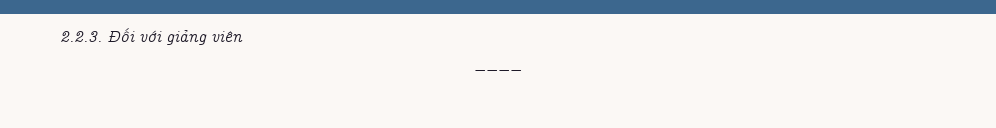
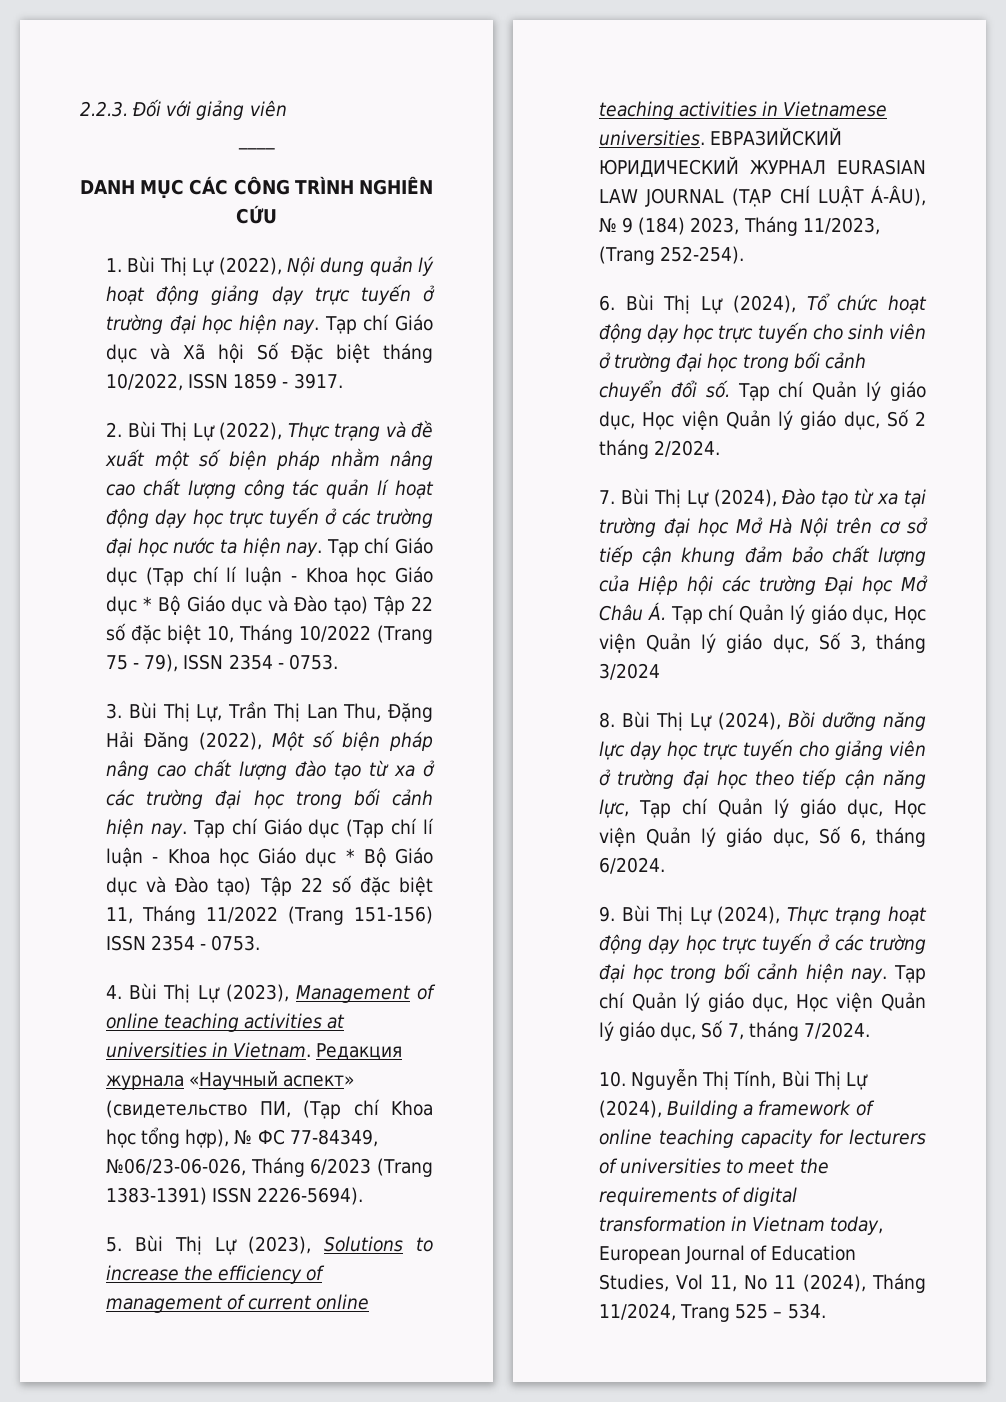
+ DANH MỤC CÁC CÔNG TRÌNH NGHIÊN CỨU
+ 1. Bùi Thị Lự (2022), Nội dung quản lý hoạt động giảng dạy trực tuyến ở trường đại học hiện nay. Tạp chí Giáo dục và Xã hội Số Đặc biệt tháng 10/2022, ISSN 1859 - 3917.
+ 2. Bùi Thị Lự (2022), Thực trạng và đề xuất một số biện pháp nhằm nâng cao chất lượng công tác quản lí hoạt động dạy học trực tuyến ở các trường đại học nước ta hiện nay. Tạp chí Giáo dục (Tạp chí lí luận - Khoa học Giáo dục * Bộ Giáo dục và Đào tạo) Tập 22 số đặc biệt 10, Tháng 10/2022 (Trang 75 - 79), ISSN 2354 - 0753.
+ 3. Bùi Thị Lự, Trần Thị Lan Thu, Đặng Hải Đăng (2022), Một số biện pháp nâng cao chất lượng đào tạo từ xa ở các trường đại học trong bối cảnh hiện nay. Tạp chí Giáo dục (Tạp chí lí luận - Khoa học Giáo dục * Bộ Giáo dục và Đào tạo) Tập 22 số đặc biệt 11, Tháng 11/2022 (Trang 151-156) ISSN 2354 - 0753.
+ 4. Bùi Thị Lự (2023), Management of online teaching activities at universities in Vietnam. Редакция журнала «Научный аспект» (свидетельство ПИ, (Tạp chí Khoa học tổng hợp), № ФС 77-84349, №06/23-06-026, Tháng 6/2023 (Trang 1383-1391) ISSN 2226-5694).
+ 5. Bùi Thị Lự (2023), Solutions to increase the efficiency of management of current online teaching activities in Vietnamese universities. ЕВРАЗИЙСКИЙ ЮРИДИЧЕСКИЙ ЖУРНАЛ EURASIAN LAW JOURNAL (TẠP CHÍ LUẬT Á-ÂU), № 9 (184) 2023, Tháng 11/2023, (Trang 252-254).
+ 6. Bùi Thị Lự (2024), Tổ chức hoạt động dạy học trực tuyến cho sinh viên ở trường đại học trong bối cảnh chuyển đổi số. Tạp chí Quản lý giáo dục, Học viện Quản lý giáo dục, Số 2 tháng 2/2024.
+ 7. Bùi Thị Lự (2024), Đào tạo từ xa tại trường đại học Mở Hà Nội trên cơ sở tiếp cận khung đảm bảo chất lượng của Hiệp hội các trường Đại học Mở Châu Á. Tạp chí Quản lý giáo dục, Học viện Quản lý giáo dục, Số 3, tháng 3/2024
+ 8. Bùi Thị Lự (2024), Bồi dưỡng năng lực dạy học trực tuyến cho giảng viên ở trường đại học theo tiếp cận năng lực, Tạp chí Quản lý giáo dục, Học viện Quản lý giáo dục, Số 6, tháng 6/2024.
+ 9. Bùi Thị Lự (2024), Thực trạng hoạt động dạy học trực tuyến ở các trường đại học trong bối cảnh hiện nay. Tạp chí Quản lý giáo dục, Học viện Quản lý giáo dục, Số 7, tháng 7/2024.
+ 10. Nguyễn Thị Tính, Bùi Thị Lự (2024), Building a framework of online teaching capacity for lecturers of universities to meet the requirements of digital transformation in Vietnam today, European Journal of Education Studies, Vol 11, No 11 (2024), Tháng 11/2024, Trang 525 – 534.

